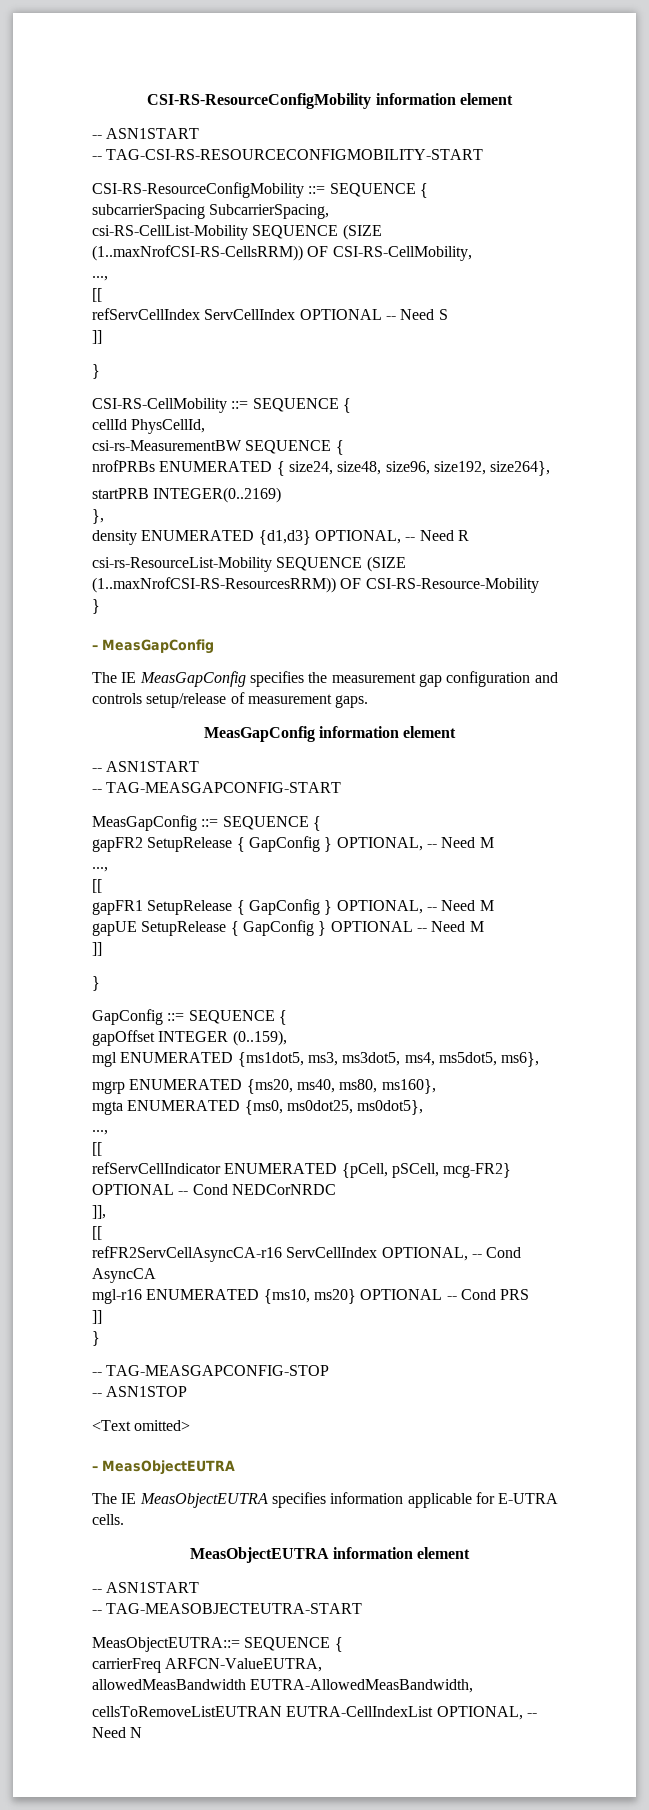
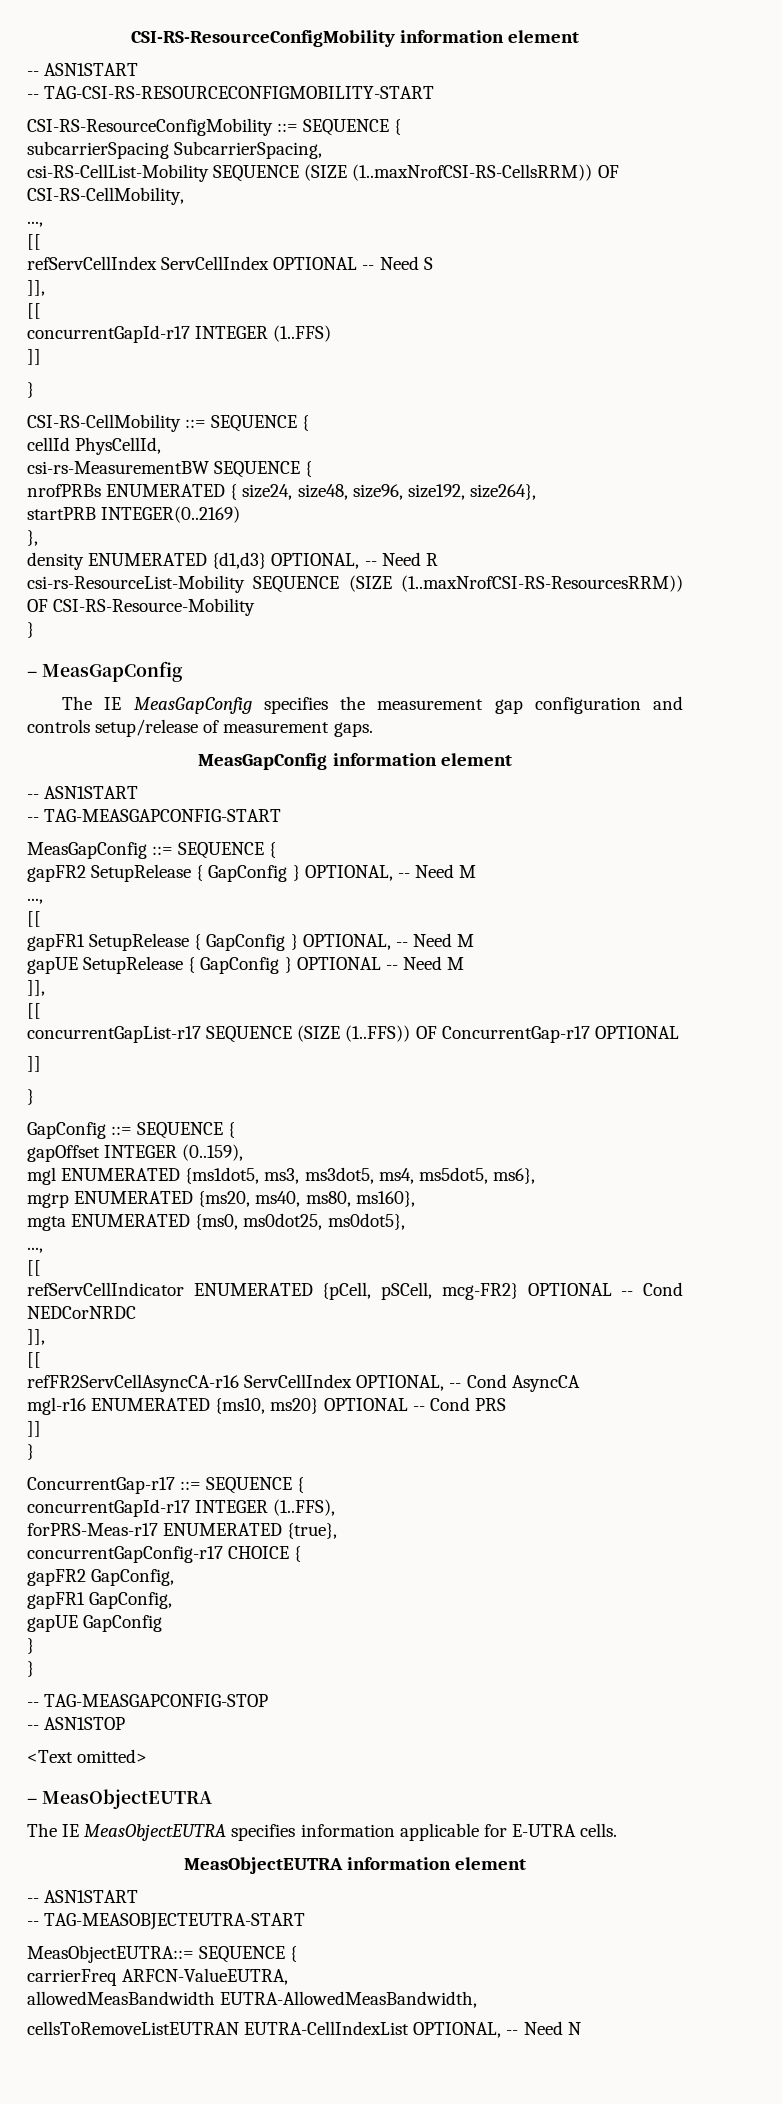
  refServCellIndex ServCellIndex OPTIONAL -- Need S
+ ]],
+ [[
+ concurrentGapId-r17 INTEGER (1..FFS)
  gapUE SetupRelease { GapConfig } OPTIONAL -- Need M
+ ]],
+ [[
+ concurrentGapList-r17 SEQUENCE (SIZE (1..FFS)) OF ConcurrentGap-r17 OPTIONAL
+ ConcurrentGap-r17 ::= SEQUENCE {
+ concurrentGapId-r17 INTEGER (1..FFS),
+ forPRS-Meas-r17 ENUMERATED {true},
+ concurrentGapConfig-r17 CHOICE {
+ gapFR2 GapConfig,
+ gapFR1 GapConfig,
+ gapUE GapConfig
+ }
+ }

